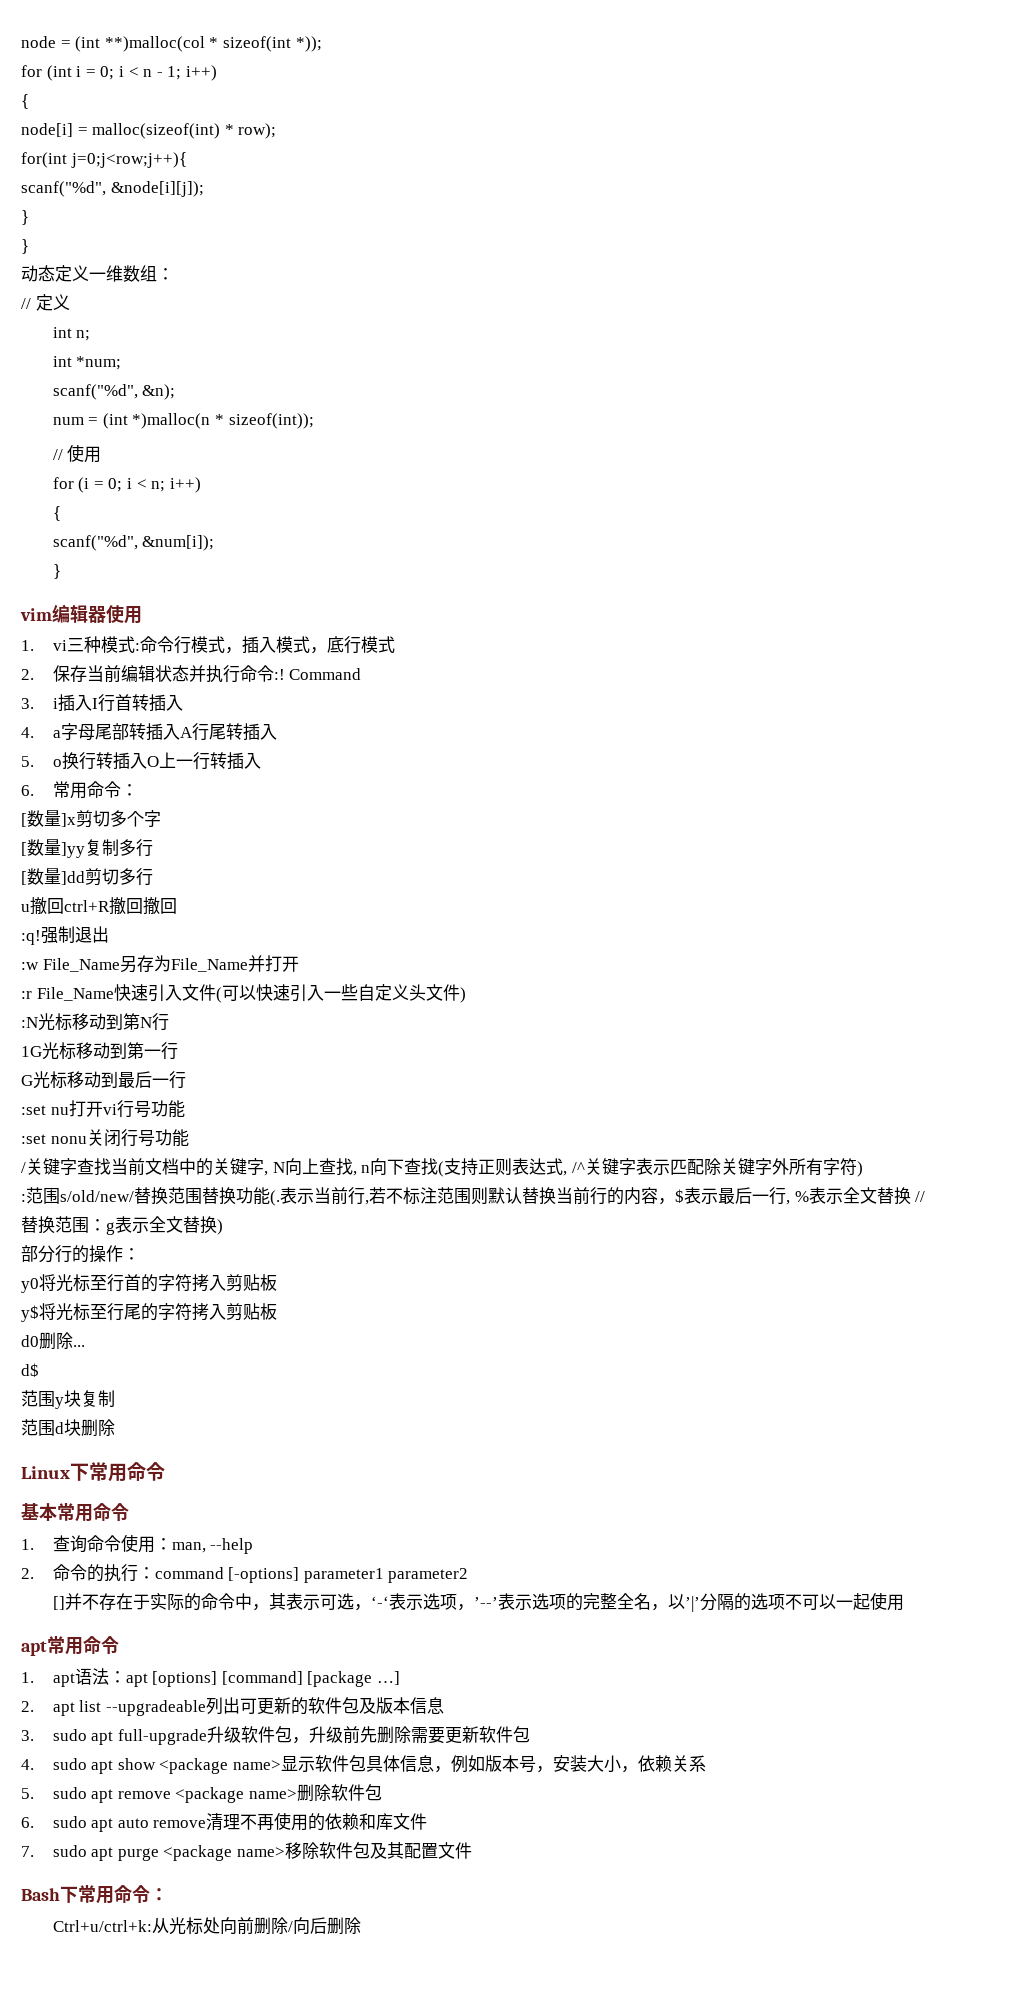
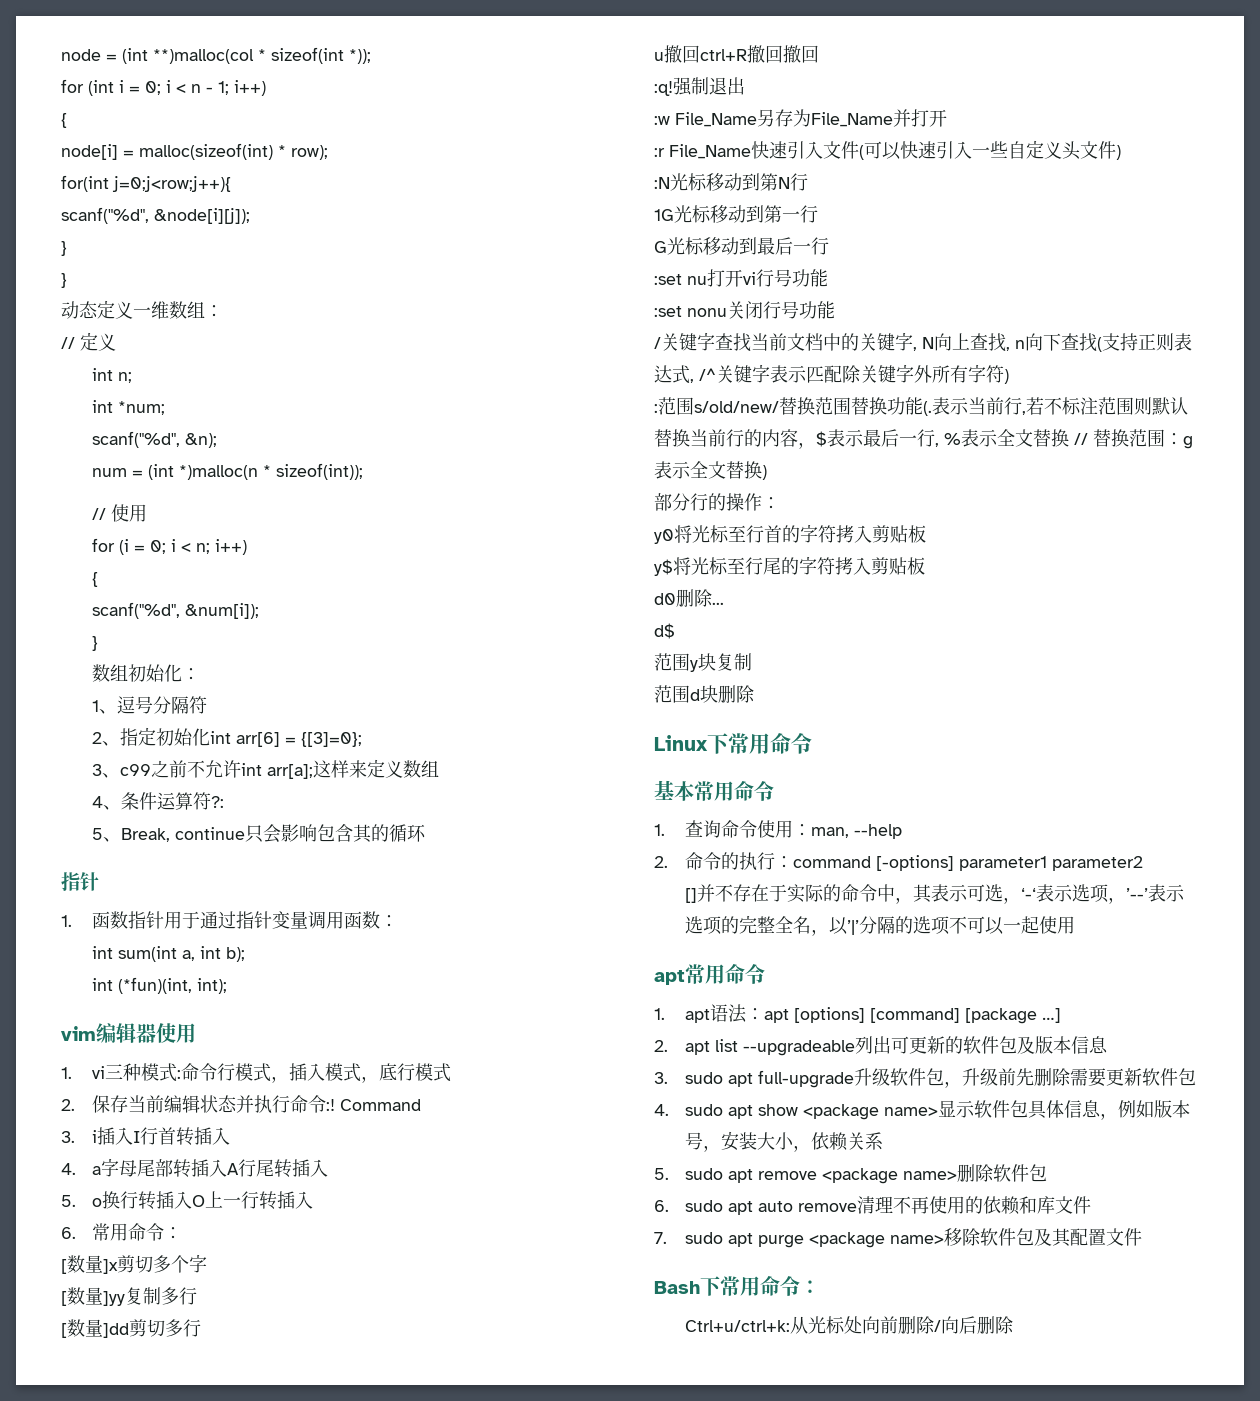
+ 数组初始化：
+ 1、逗号分隔符
+ 2、指定初始化int arr[6] = {[3]=0};
+ 3、c99之前不允许int arr[a];这样来定义数组
+ 4、条件运算符?:
+ 5、Break, continue只会影响包含其的循环
+ 指针
+ 1.函数指针用于通过指针变量调用函数：
+ int sum(int a, int b);
+ int (*fun)(int, int);

